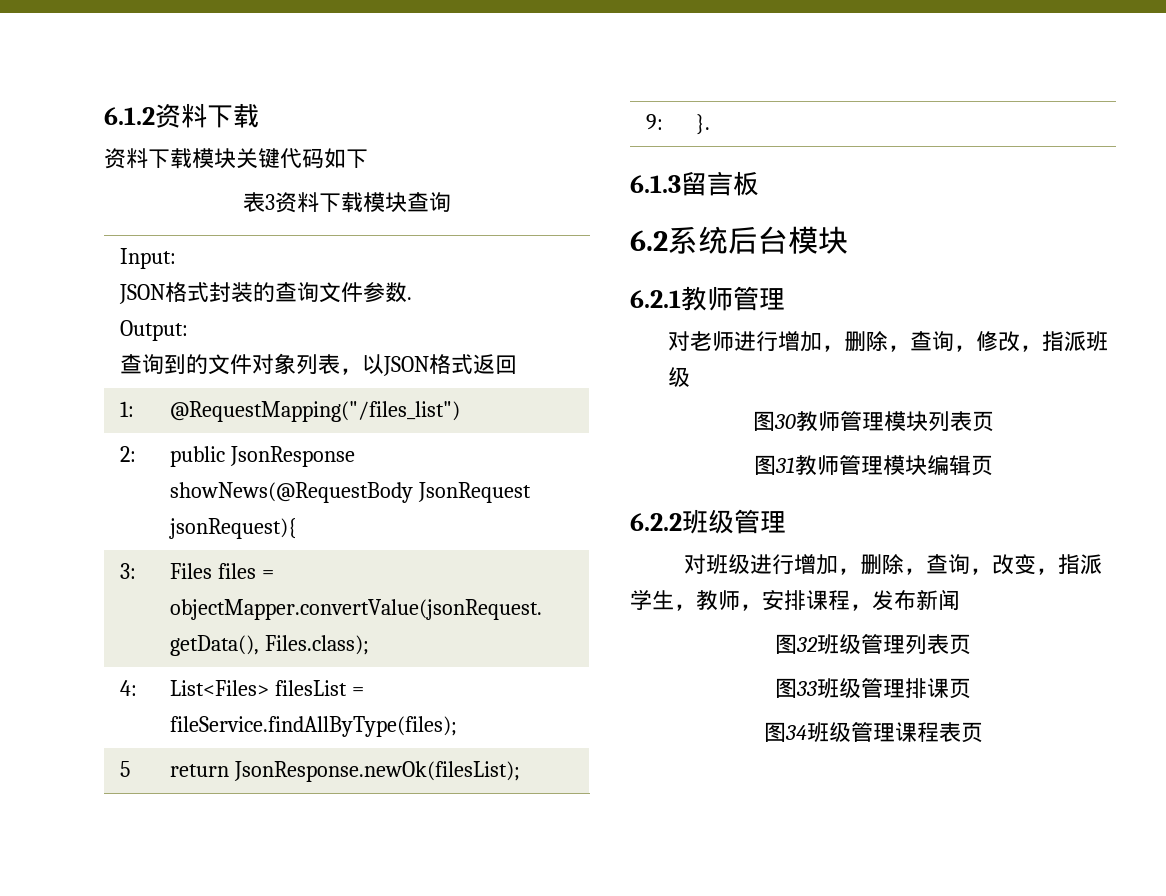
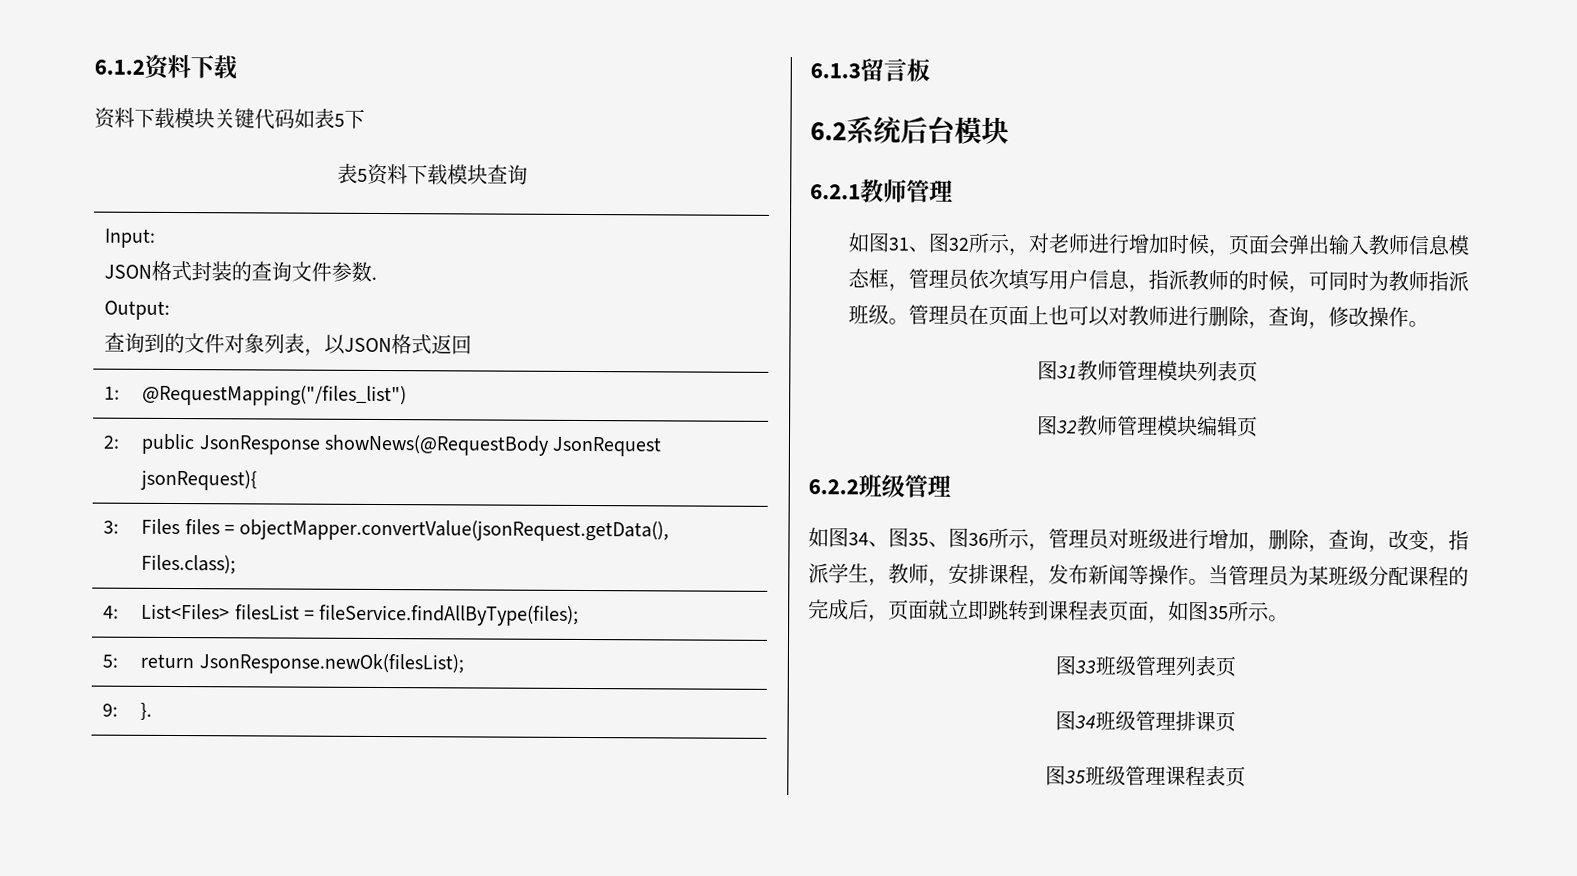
- 资料下载模块关键代码如下
+ 资料下载模块关键代码如表5下
- 表3资料下载模块查询
+ 表5资料下载模块查询
- 5 | return JsonResponse.newOk(filesList);
+ 5: | return JsonResponse.newOk(filesList);
- 对老师进行增加，删除，查询，修改，指派班级
- 图30教师管理模块列表页
+ 如图31、图32所示，对老师进行增加时候，页面会弹出输入教师信息模态框，管理员依次填写用户信息，指派教师的时候，可同时为教师指派班级。管理员在页面上也可以对教师进行删除，查询，修改操作。
+ 图31教师管理模块列表页
- 图31教师管理模块编辑页
+ 图32教师管理模块编辑页
- 对班级进行增加，删除，查询，改变，指派学生，教师，安排课程，发布新闻
- 图32班级管理列表页
+ 如图34、图35、图36所示，管理员对班级进行增加，删除，查询，改变，指派学生，教师，安排课程，发布新闻等操作。当管理员为某班级分配课程的完成后，页面就立即跳转到课程表页面，如图35所示。
+ 图33班级管理列表页
- 图33班级管理排课页
+ 图34班级管理排课页
- 图34班级管理课程表页
+ 图35班级管理课程表页

